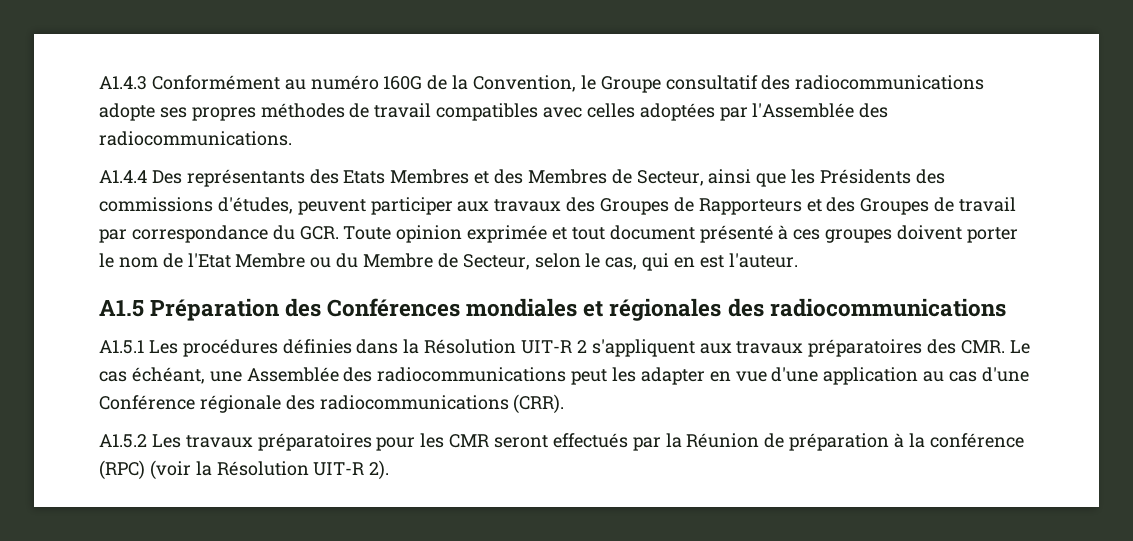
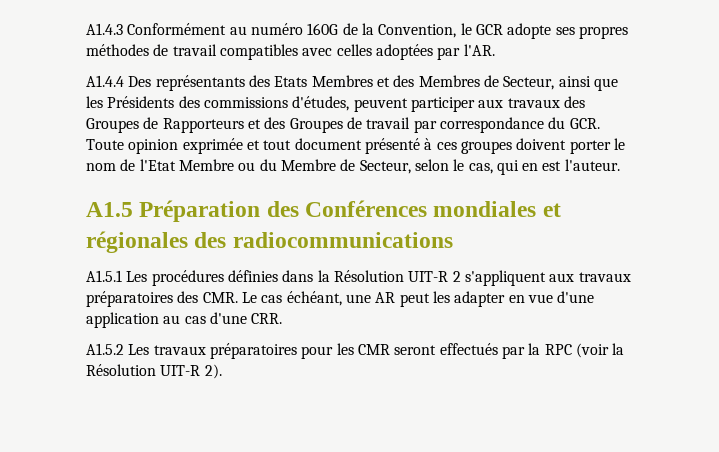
- A1.4.3 Conformément au numéro 160G de la Convention, le Groupe consultatif des radiocommunications adopte ses propres méthodes de travail compatibles avec celles adoptées par l'Assemblée des radiocommunications.
+ A1.4.3 Conformément au numéro 160G de la Convention, le GCR adopte ses propres méthodes de travail compatibles avec celles adoptées par l'AR.
- A1.5.1 Les procédures définies dans la Résolution UIT-R 2 s'appliquent aux travaux préparatoires des CMR. Le cas échéant, une Assemblée des radiocommunications peut les adapter en vue d'une application au cas d'une Conférence régionale des radiocommunications (CRR).
+ A1.5.1 Les procédures définies dans la Résolution UIT-R 2 s'appliquent aux travaux préparatoires des CMR. Le cas échéant, une AR peut les adapter en vue d'une application au cas d'une CRR.
- A1.5.2 Les travaux préparatoires pour les CMR seront effectués par la Réunion de préparation à la conférence (RPC) (voir la Résolution UIT-R 2).
+ A1.5.2 Les travaux préparatoires pour les CMR seront effectués par la RPC (voir la Résolution UIT-R 2).

